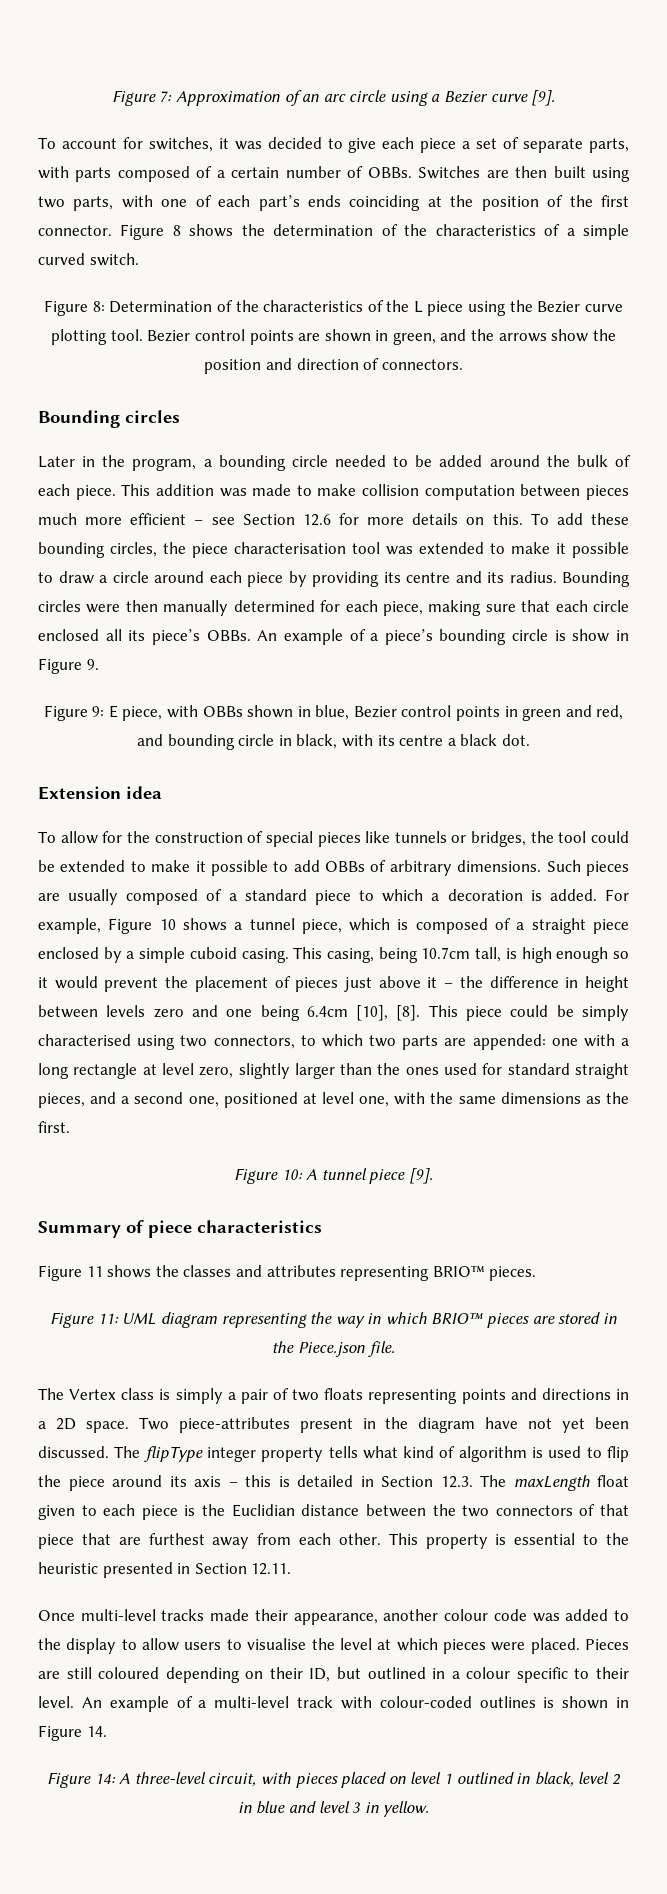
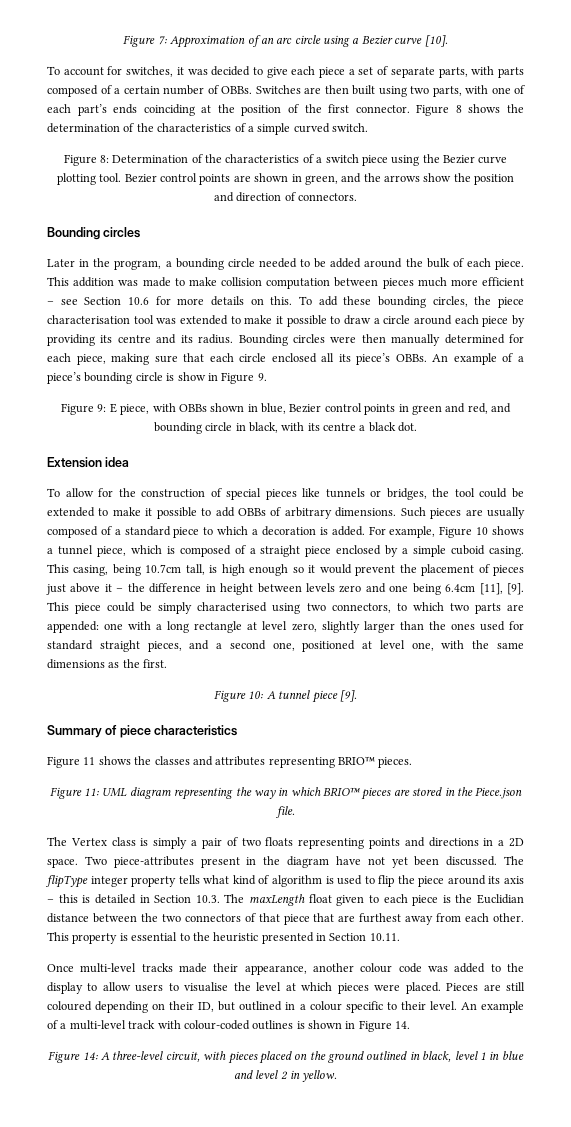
- Figure 7: Approximation of an arc circle using a Bezier curve [9].
+ Figure 7: Approximation of an arc circle using a Bezier curve [10].
- Figure 8: Determination of the characteristics of the L piece using the Bezier curve plotting tool.
+ Figure 8: Determination of the characteristics of a switch piece using the Bezier curve plotting tool.
- This addition was made to make collision computation between pieces much more efficient – see Section 12.6 for more details on this.
+ This addition was made to make collision computation between pieces much more efficient – see Section 10.6 for more details on this.
- This casing, being 10.7cm tall, is high enough so it would prevent the placement of pieces just above it – the difference in height between levels zero and one being 6.4cm [10], [8].
+ This casing, being 10.7cm tall, is high enough so it would prevent the placement of pieces just above it – the difference in height between levels zero and one being 6.4cm [11], [9].
- The flipType integer property tells what kind of algorithm is used to flip the piece around its axis – this is detailed in Section 12.3. The maxLength float given to each piece is the Euclidian distance between the two connectors of that piece that are furthest away from each other.
+ The flipType integer property tells what kind of algorithm is used to flip the piece around its axis – this is detailed in Section 10.3. The maxLength float given to each piece is the Euclidian distance between the two connectors of that piece that are furthest away from each other.
- This property is essential to the heuristic presented in Section 12.11.
+ This property is essential to the heuristic presented in Section 10.11.
- Figure 14: A three-level circuit, with pieces placed on level 1 outlined in black, level 2 in blue and level 3 in yellow.
+ Figure 14: A three-level circuit, with pieces placed on the ground outlined in black, level 1 in blue and level 2 in yellow.

